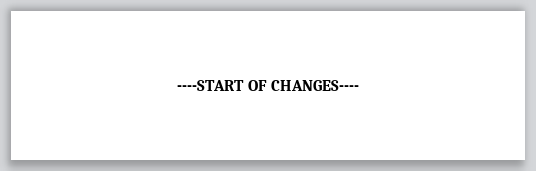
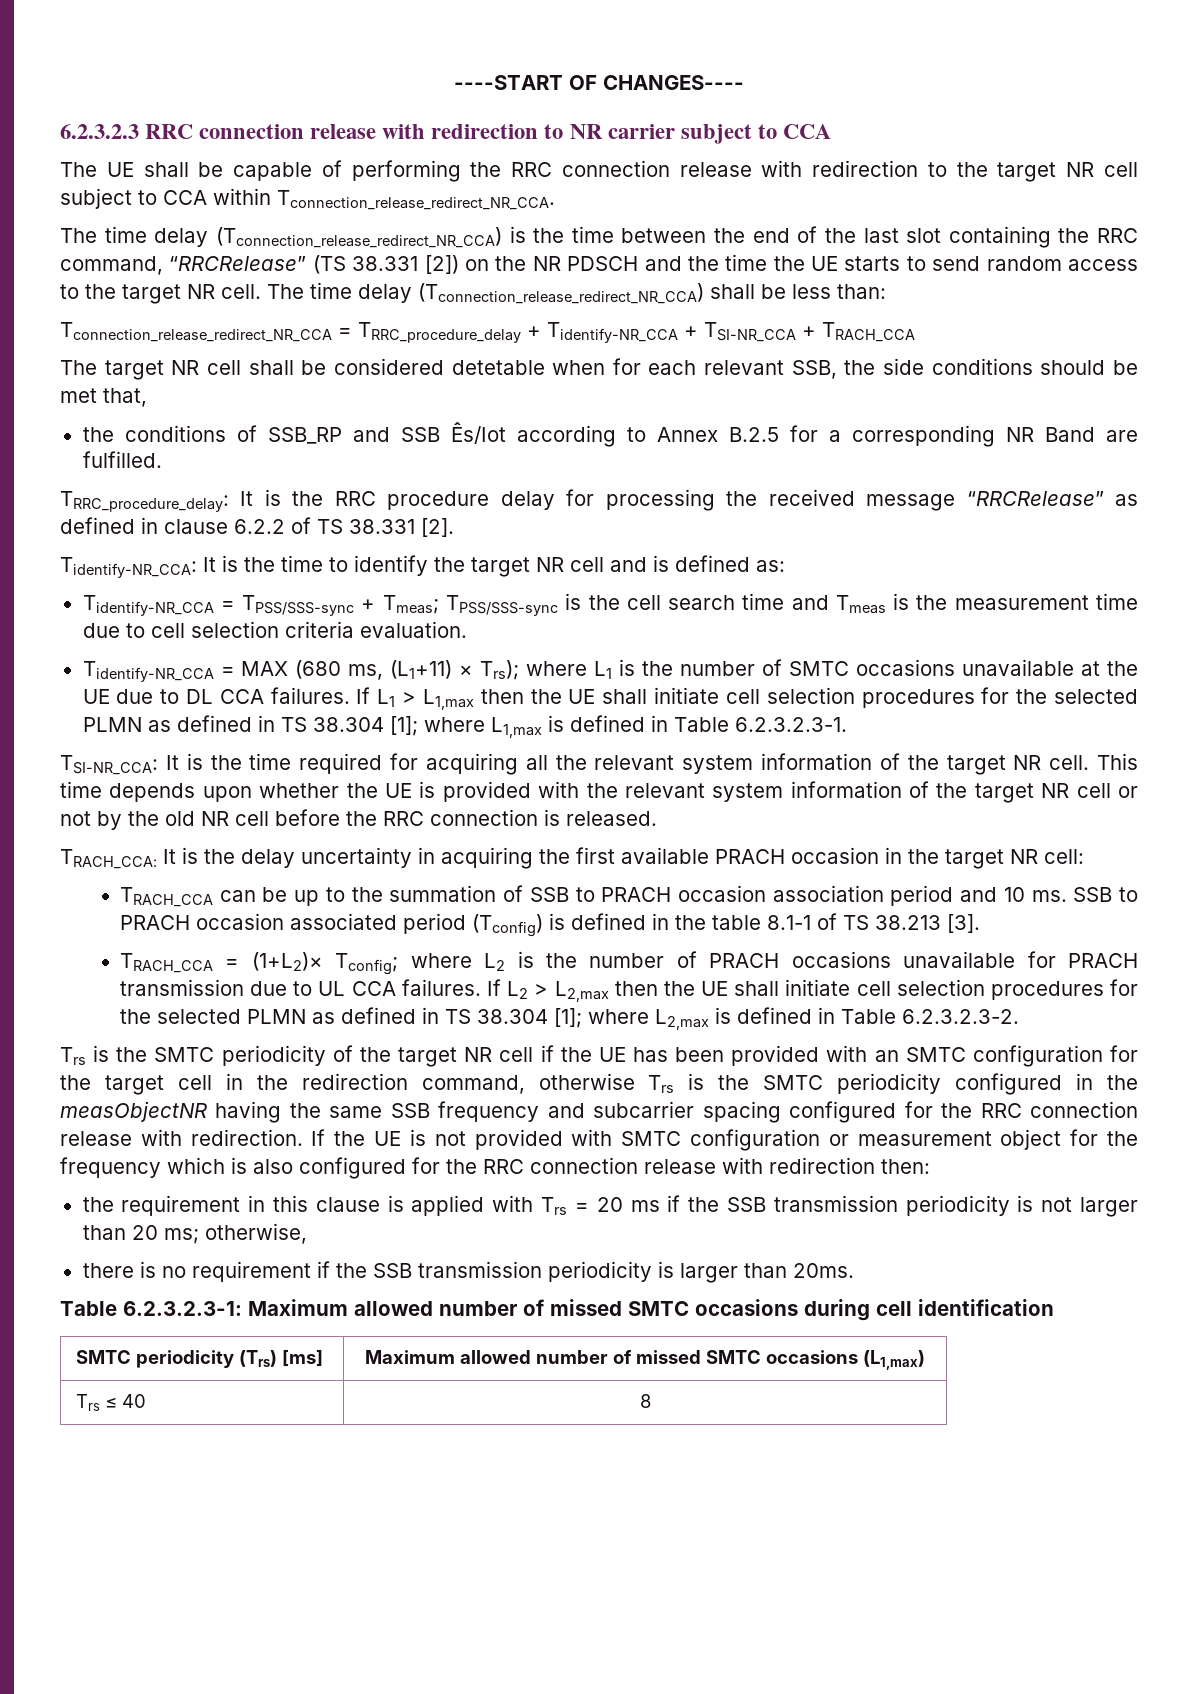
+ 6.2.3.2.3 RRC connection release with redirection to NR carrier subject to CCA
+ The UE shall be capable of performing the RRC connection release with redirection to the target NR cell subject to CCA within Tconnection_release_redirect_NR_CCA.
+ The time delay (Tconnection_release_redirect_NR_CCA) is the time between the end of the last slot containing the RRC command, “RRCRelease” (TS 38.331 [2]) on the NR PDSCH and the time the UE starts to send random access to the target NR cell. The time delay (Tconnection_release_redirect_NR_CCA) shall be less than:
+ Tconnection_release_redirect_NR_CCA = TRRC_procedure_delay + Tidentify-NR_CCA + TSI-NR_CCA + TRACH_CCA
+ The target NR cell shall be considered detetable when for each relevant SSB, the side conditions should be met that,
+ the conditions of SSB_RP and SSB Ês/Iot according to Annex B.2.5 for a corresponding NR Band are fulfilled.
+ TRRC_procedure_delay: It is the RRC procedure delay for processing the received message “RRCRelease” as defined in clause 6.2.2 of TS 38.331 [2].
+ Tidentify-NR_CCA: It is the time to identify the target NR cell and is defined as:
+ Tidentify-NR_CCA = TPSS/SSS-sync + Tmeas; TPSS/SSS-sync is the cell search time and Tmeas is the measurement time due to cell selection criteria evaluation.
+ Tidentify-NR_CCA = MAX (680 ms, (L1+11) × Trs); where L1 is the number of SMTC occasions unavailable at the UE due to DL CCA failures. If L1 > L1,max then the UE shall initiate cell selection procedures for the selected PLMN as defined in TS 38.304 [1]; where L1,max is defined in Table 6.2.3.2.3-1.
+ TSI-NR_CCA: It is the time required for acquiring all the relevant system information of the target NR cell. This time depends upon whether the UE is provided with the relevant system information of the target NR cell or not by the old NR cell before the RRC connection is released.
+ TRACH_CCA: It is the delay uncertainty in acquiring the first available PRACH occasion in the target NR cell:
+ TRACH_CCA can be up to the summation of SSB to PRACH occasion association period and 10 ms. SSB to PRACH occasion associated period (Tconfig) is defined in the table 8.1-1 of TS 38.213 [3].
+ TRACH_CCA = (1+L2)× Tconfig; where L2 is the number of PRACH occasions unavailable for PRACH transmission due to UL CCA failures. If L2 > L2,max then the UE shall initiate cell selection procedures for the selected PLMN as defined in TS 38.304 [1]; where L2,max is defined in Table 6.2.3.2.3-2.
+ Trs is the SMTC periodicity of the target NR cell if the UE has been provided with an SMTC configuration for the target cell in the redirection command, otherwise Trs is the SMTC periodicity configured in the measObjectNR having the same SSB frequency and subcarrier spacing configured for the RRC connection release with redirection. If the UE is not provided with SMTC configuration or measurement object for the frequency which is also configured for the RRC connection release with redirection then:
+ the requirement in this clause is applied with Trs = 20 ms if the SSB transmission periodicity is not larger than 20 ms; otherwise,
+ there is no requirement if the SSB transmission periodicity is larger than 20ms.
+ Table 6.2.3.2.3-1: Maximum allowed number of missed SMTC occasions during cell identification
+ SMTC periodicity (Trs) [ms] | Maximum allowed number of missed SMTC occasions (L1,max)
+ Trs ≤ 40 | 8

